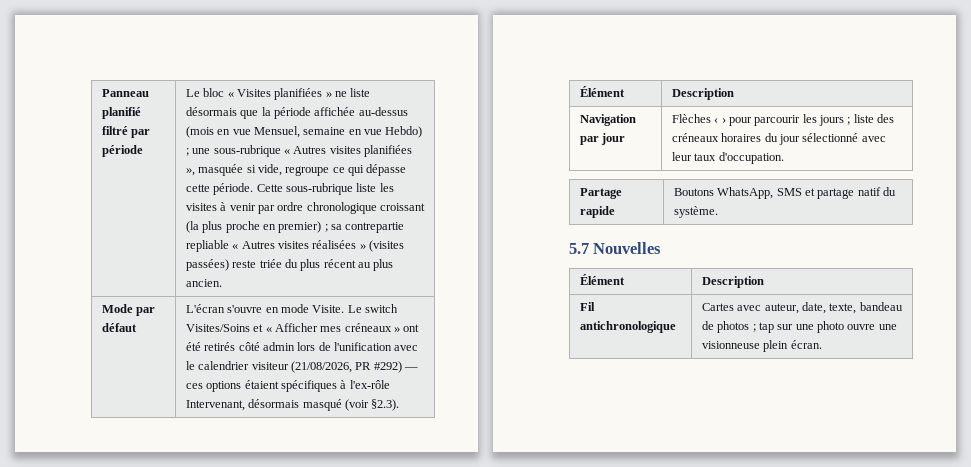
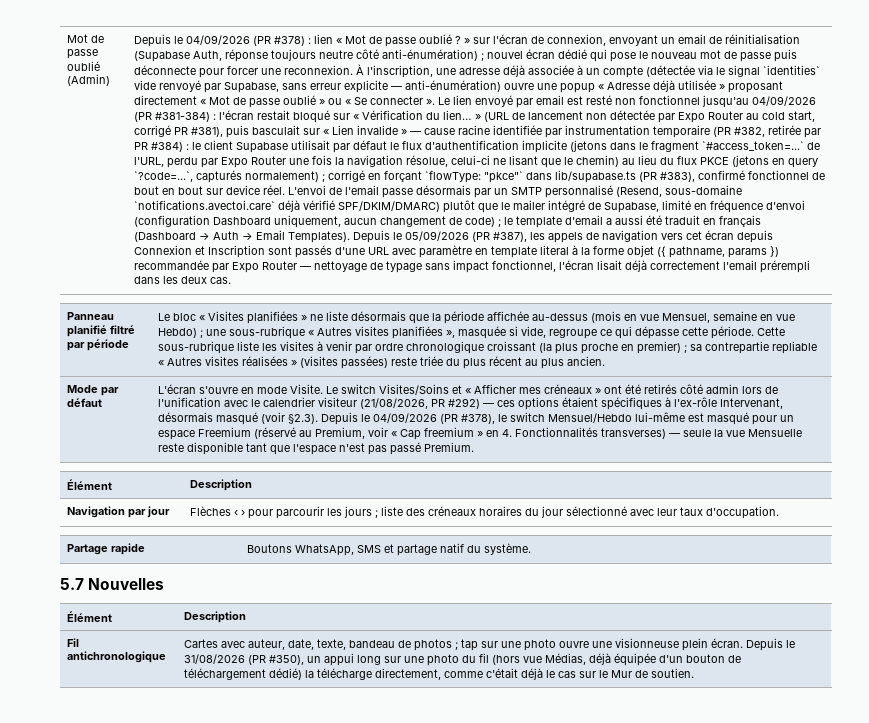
+ Mot de passe oublié (Admin) | Depuis le 04/09/2026 (PR #378) : lien « Mot de passe oublié ? » sur l'écran de connexion, envoyant un email de réinitialisation (Supabase Auth, réponse toujours neutre côté anti-énumération) ; nouvel écran dédié qui pose le nouveau mot de passe puis déconnecte pour forcer une reconnexion. À l'inscription, une adresse déjà associée à un compte (détectée via le signal `identities` vide renvoyé par Supabase, sans erreur explicite — anti-énumération) ouvre une popup « Adresse déjà utilisée » proposant directement « Mot de passe oublié » ou « Se connecter ». Le lien envoyé par email est resté non fonctionnel jusqu'au 04/09/2026 (PR #381-384) : l'écran restait bloqué sur « Vérification du lien… » (URL de lancement non détectée par Expo Router au cold start, corrigé PR #381), puis basculait sur « Lien invalide » — cause racine identifiée par instrumentation temporaire (PR #382, retirée par PR #384) : le client Supabase utilisait par défaut le flux d'authentification implicite (jetons dans le fragment `#access_token=...` de l'URL, perdu par Expo Router une fois la navigation résolue, celui-ci ne lisant que le chemin) au lieu du flux PKCE (jetons en query `?code=...`, capturés normalement) ; corrigé en forçant `flowType: "pkce"` dans lib/supabase.ts (PR #383), confirmé fonctionnel de bout en bout sur device réel. L'envoi de l'email passe désormais par un SMTP personnalisé (Resend, sous-domaine `notifications.avectoi.care` déjà vérifié SPF/DKIM/DMARC) plutôt que le mailer intégré de Supabase, limité en fréquence d'envoi (configuration Dashboard uniquement, aucun changement de code) ; le template d'email a aussi été traduit en français (Dashboard → Auth → Email Templates). Depuis le 05/09/2026 (PR #387), les appels de navigation vers cet écran depuis Connexion et Inscription sont passés d'une URL avec paramètre en template literal à la forme objet ({ pathname, params }) recommandée par Expo Router — nettoyage de typage sans impact fonctionnel, l'écran lisait déjà correctement l'email prérempli dans les deux cas.
- Le switch Visites/Soins et « Afficher mes créneaux » ont été retirés côté admin lors de l'unification avec le calendrier visiteur (21/08/2026, PR #292) — ces options étaient spécifiques à l'ex-rôle Intervenant, désormais masqué (voir §2.3).
+ Le switch Visites/Soins et « Afficher mes créneaux » ont été retirés côté admin lors de l'unification avec le calendrier visiteur (21/08/2026, PR #292) — ces options étaient spécifiques à l'ex-rôle Intervenant, désormais masqué (voir §2.3). Depuis le 04/09/2026 (PR #378), le switch Mensuel/Hebdo lui-même est masqué pour un espace Freemium (réservé au Premium, voir « Cap freemium » en 4. Fonctionnalités transverses) — seule la vue Mensuelle reste disponible tant que l'espace n'est pas passé Premium.
+ Depuis le 31/08/2026 (PR #350), un appui long sur une photo du fil (hors vue Médias, déjà équipée d'un bouton de téléchargement dédié) la télécharge directement, comme c'était déjà le cas sur le Mur de soutien.

